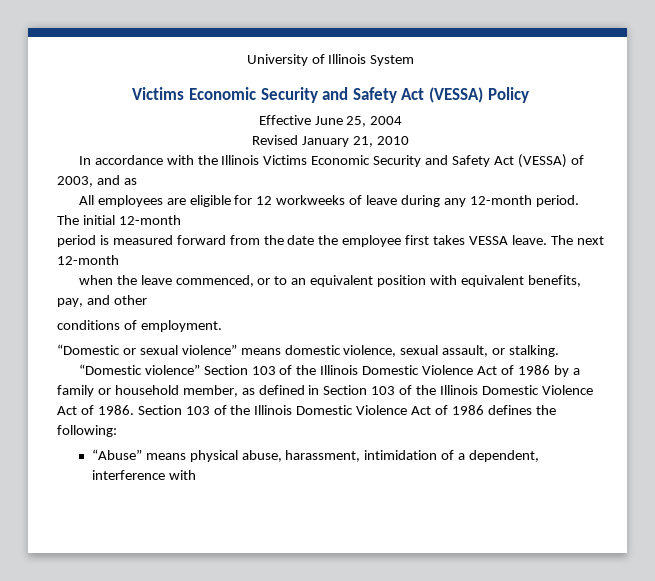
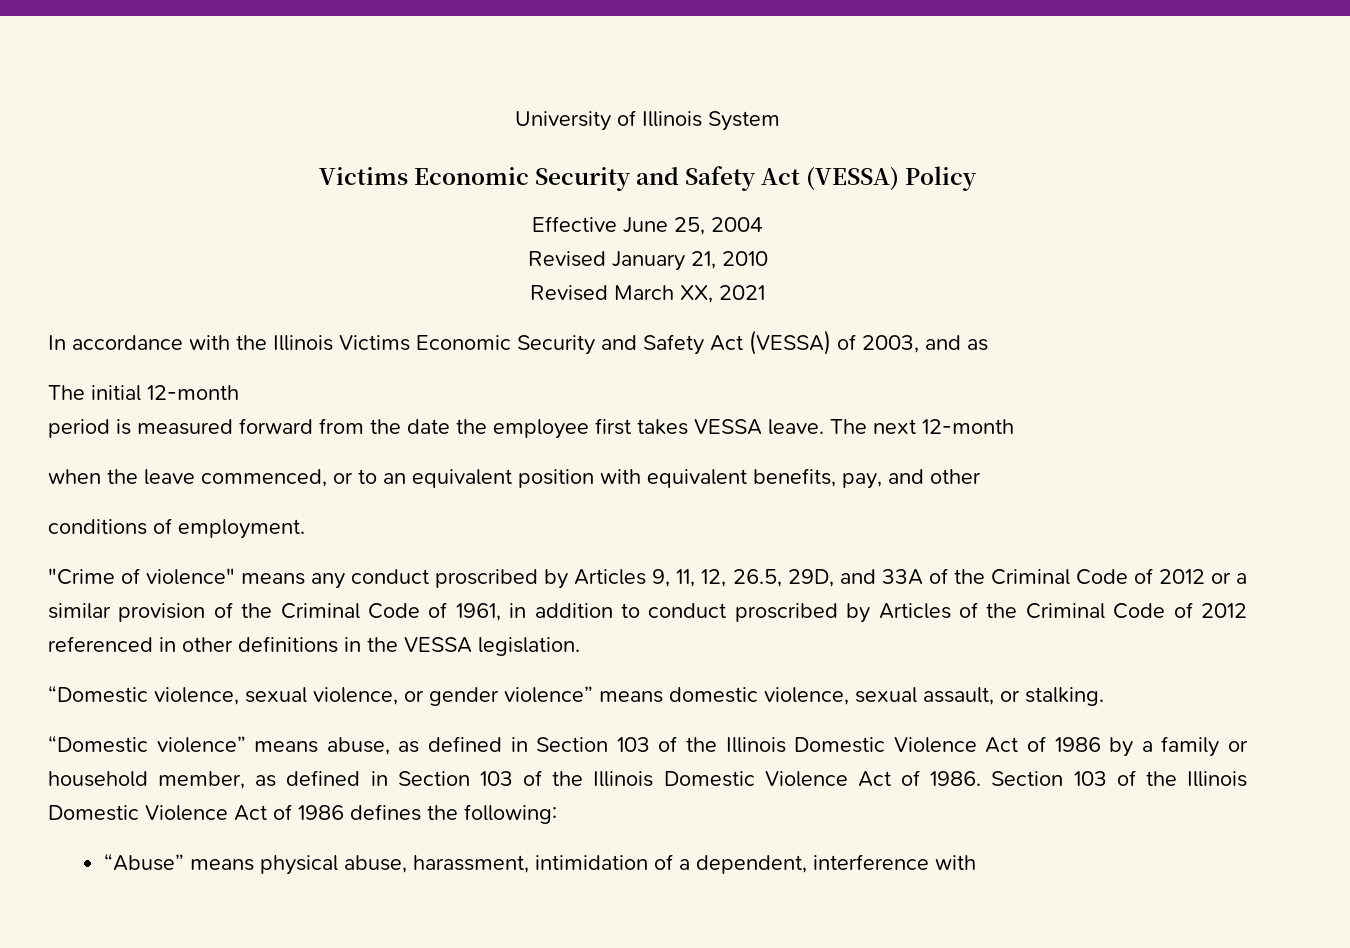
+ Revised March XX, 2021
- All employees are eligible for 12 workweeks of leave during any 12-month period.
- “Domestic or sexual violence” means domestic violence, sexual assault, or stalking.
+ "Crime of violence" means any conduct proscribed by Articles 9, 11, 12, 26.5, 29D, and 33A of the Criminal Code of 2012 or a similar provision of the Criminal Code of 1961, in addition to conduct proscribed by Articles of the Criminal Code of 2012 referenced in other definitions in the VESSA legislation.
+ “Domestic violence, sexual violence, or gender violence” means domestic violence, sexual assault, or stalking.
- “Domestic violence” Section 103 of the Illinois Domestic Violence Act of 1986 by a family or household member, as defined in Section 103 of the Illinois Domestic Violence Act of 1986.
+ “Domestic violence” means abuse, as defined in Section 103 of the Illinois Domestic Violence Act of 1986 by a family or household member, as defined in Section 103 of the Illinois Domestic Violence Act of 1986.

